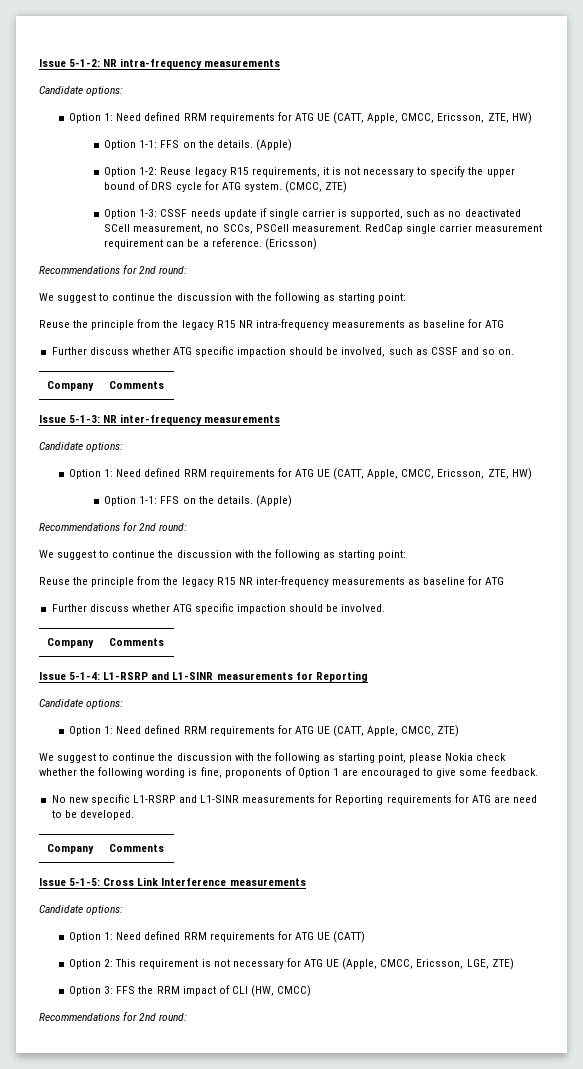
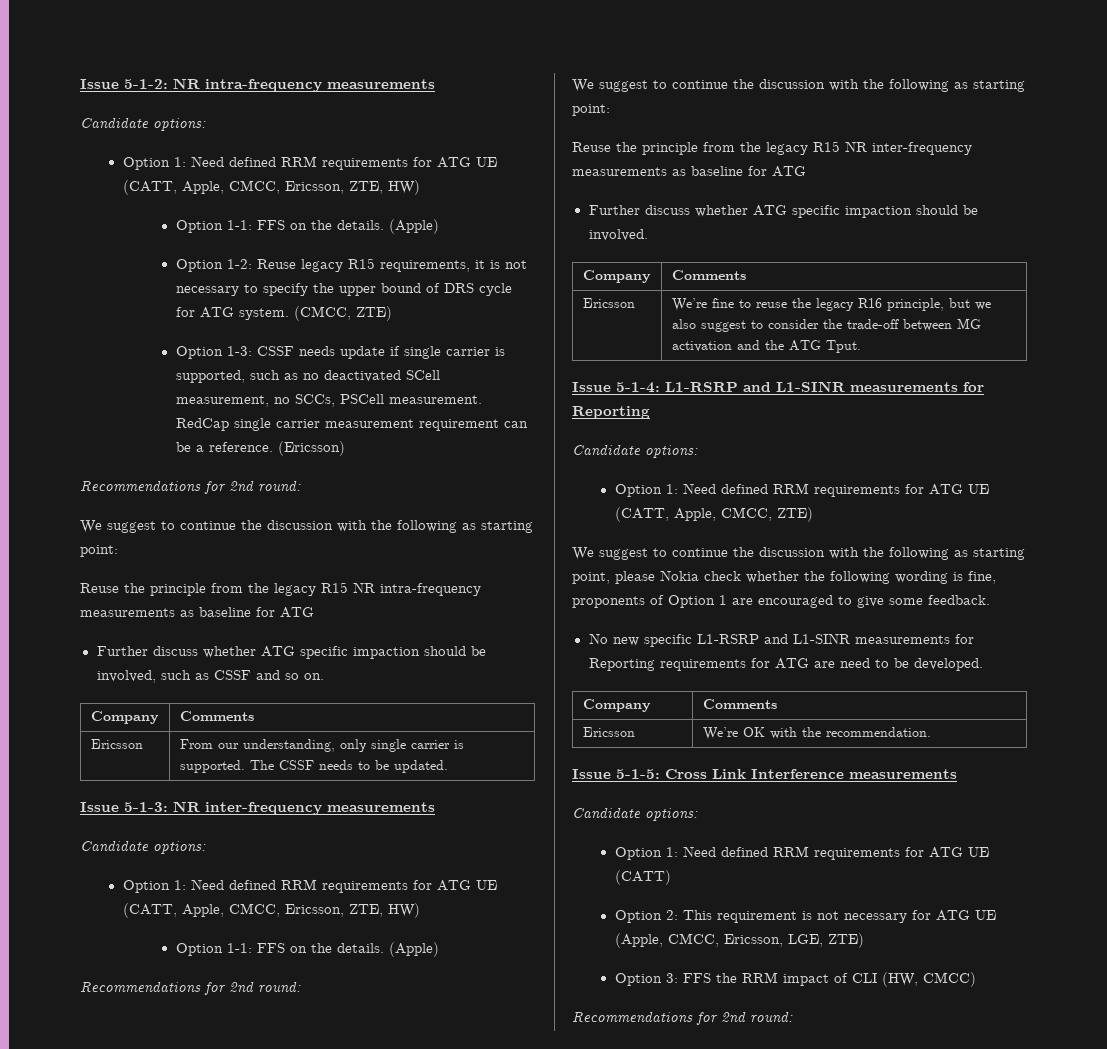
+ Ericsson | From our understanding, only single carrier is supported. The CSSF needs to be updated.
+ Ericsson | We’re fine to reuse the legacy R16 principle, but we also suggest to consider the trade-off between MG activation and the ATG Tput.
+ Ericsson | We’re OK with the recommendation.

